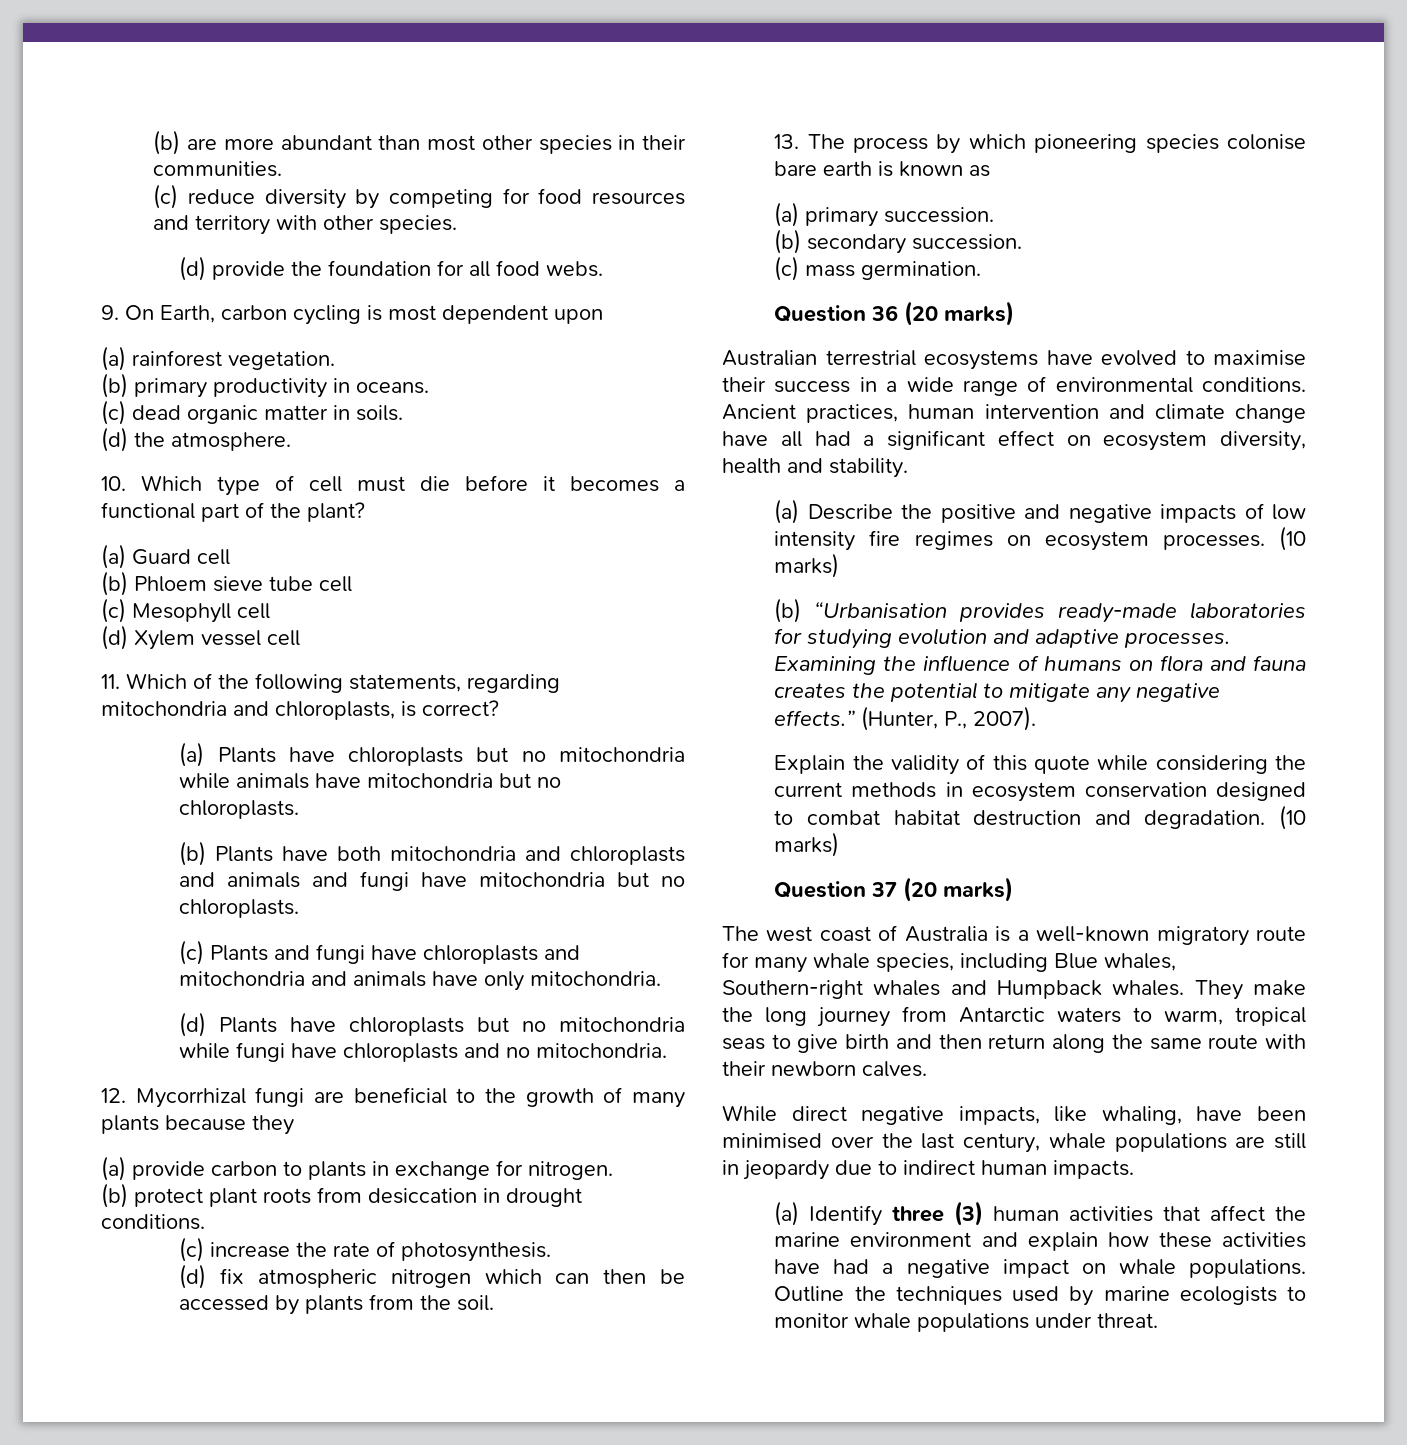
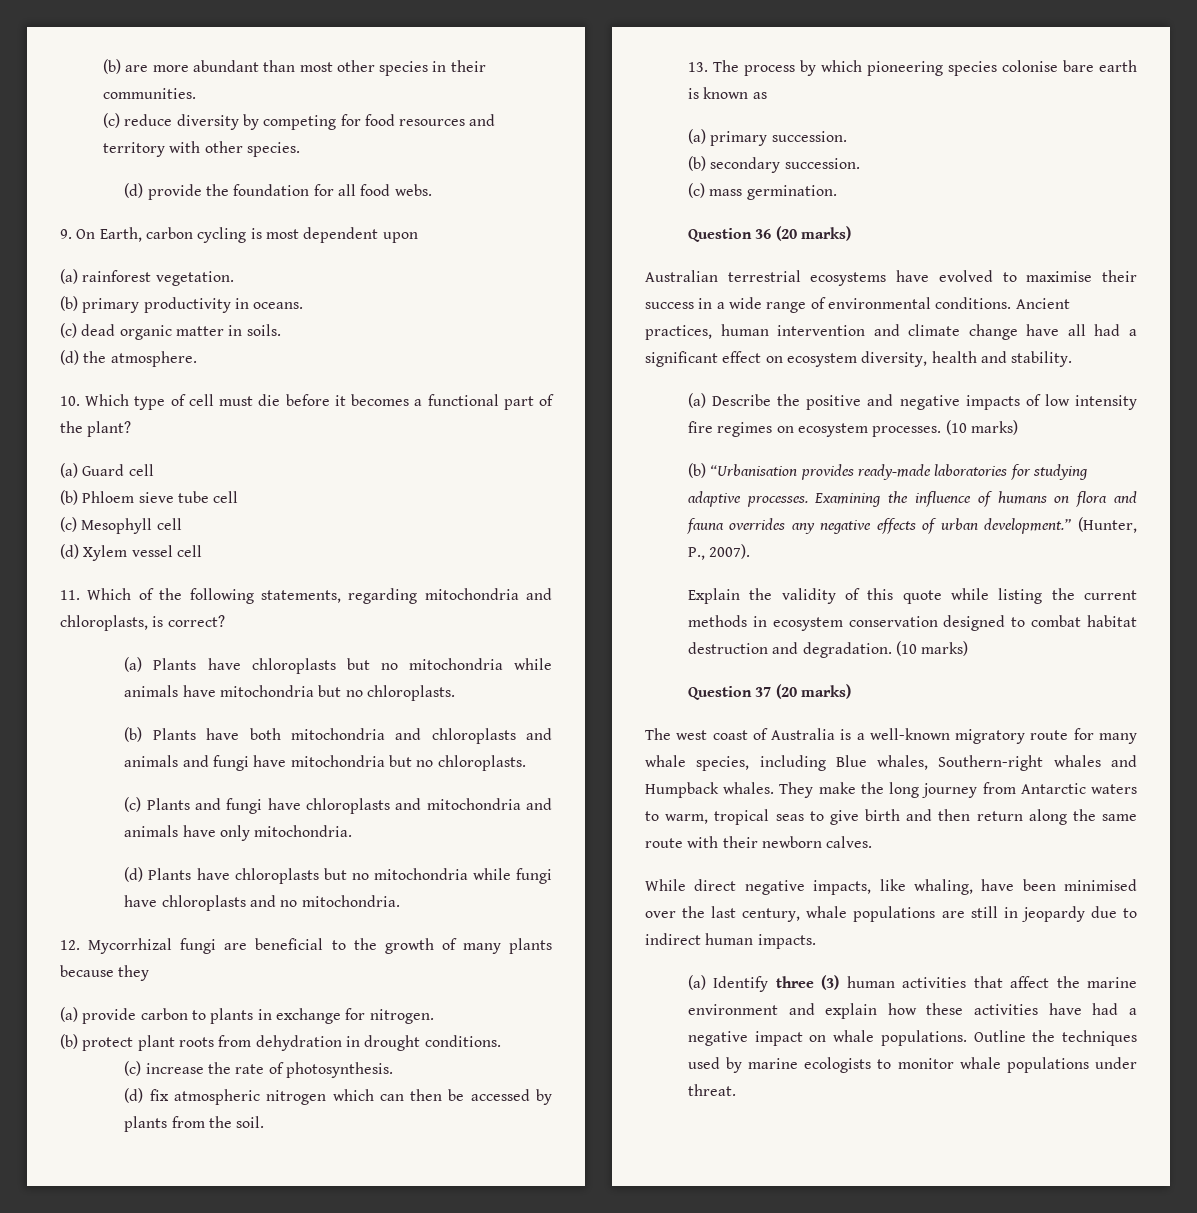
- (b) protect plant roots from desiccation in drought conditions.
+ (b) protect plant roots from dehydration in drought conditions.
- (b) “Urbanisation provides ready-made laboratories for studying evolution and adaptive processes.
+ (b) “Urbanisation provides ready-made laboratories for studying adaptive processes.
- Examining the influence of humans on flora and fauna creates the potential to mitigate any negative effects.”
+ Examining the influence of humans on flora and fauna overrides any negative effects of urban development.”
- Explain the validity of this quote while considering the current methods in ecosystem conservation designed to combat habitat destruction and degradation.
+ Explain the validity of this quote while listing the current methods in ecosystem conservation designed to combat habitat destruction and degradation.

